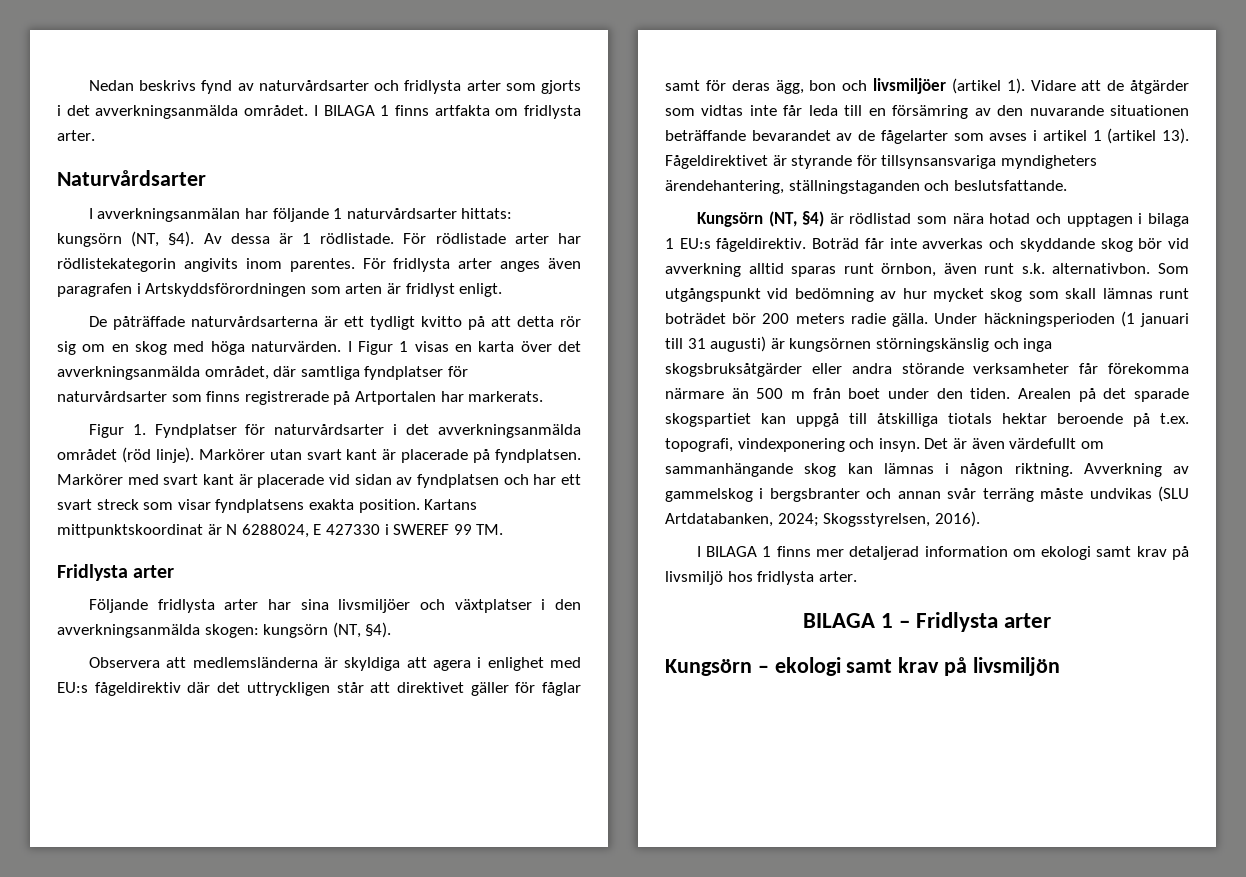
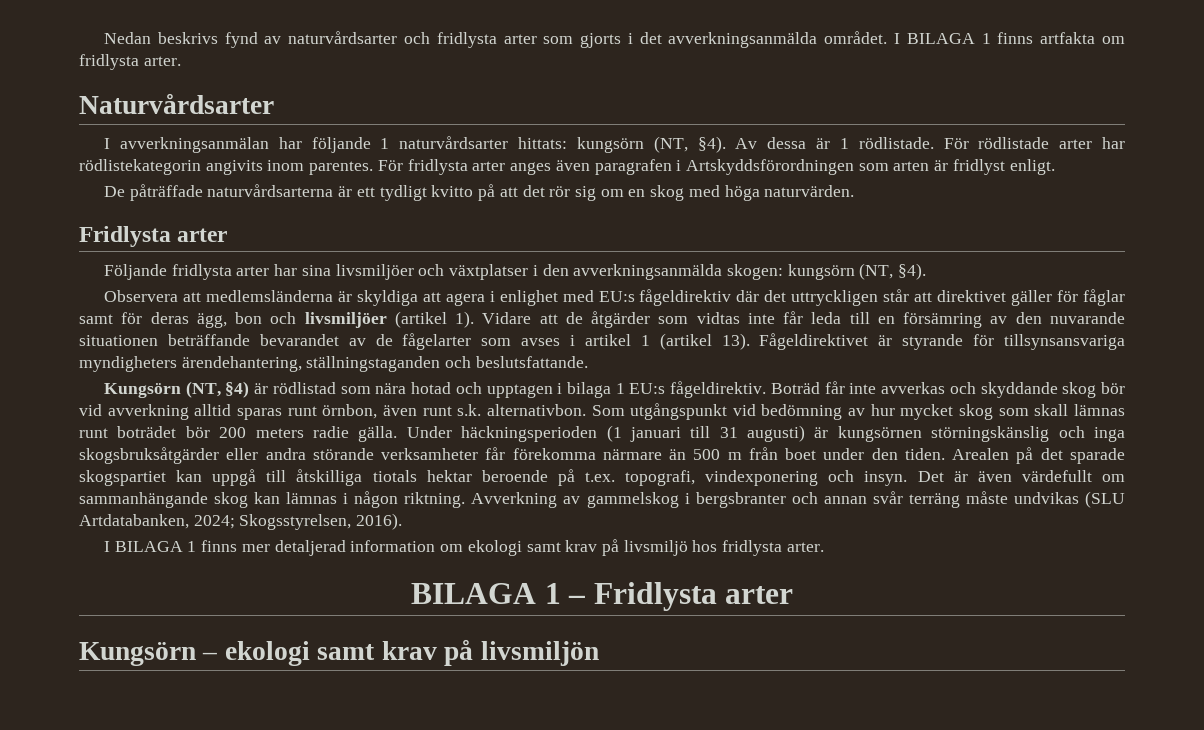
- De påträffade naturvårdsarterna är ett tydligt kvitto på att detta rör sig om en skog med höga naturvärden. I Figur 1 visas en karta över det avverkningsanmälda området, där samtliga fyndplatser för naturvårdsarter som finns registrerade på Artportalen har markerats.
- Figur 1. Fyndplatser för naturvårdsarter i det avverkningsanmälda området (röd linje). Markörer utan svart kant är placerade på fyndplatsen. Markörer med svart kant är placerade vid sidan av fyndplatsen och har ett svart streck som visar fyndplatsens exakta position. Kartans mittpunktskoordinat är N 6288024, E 427330 i SWEREF 99 TM.
+ De påträffade naturvårdsarterna är ett tydligt kvitto på att det rör sig om en skog med höga naturvärden.

